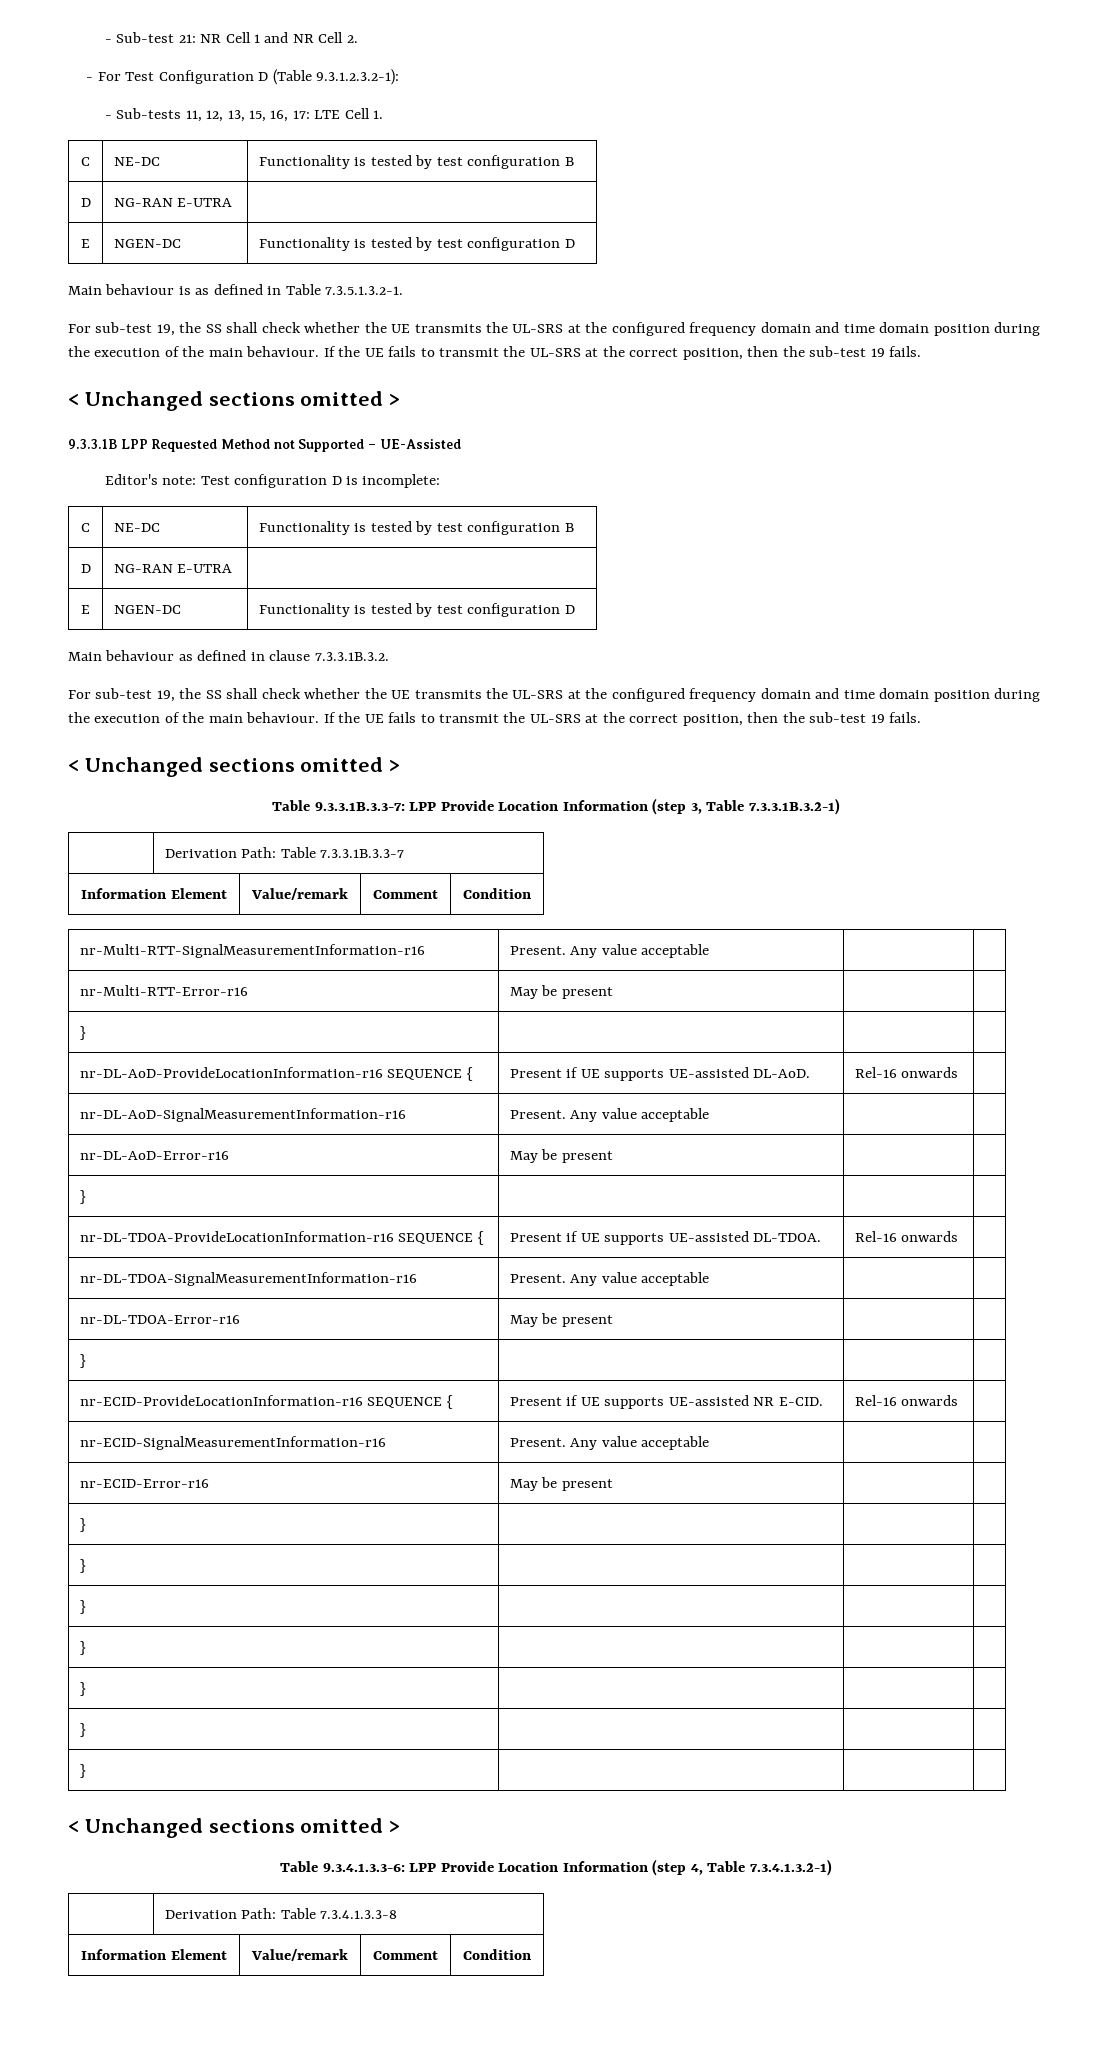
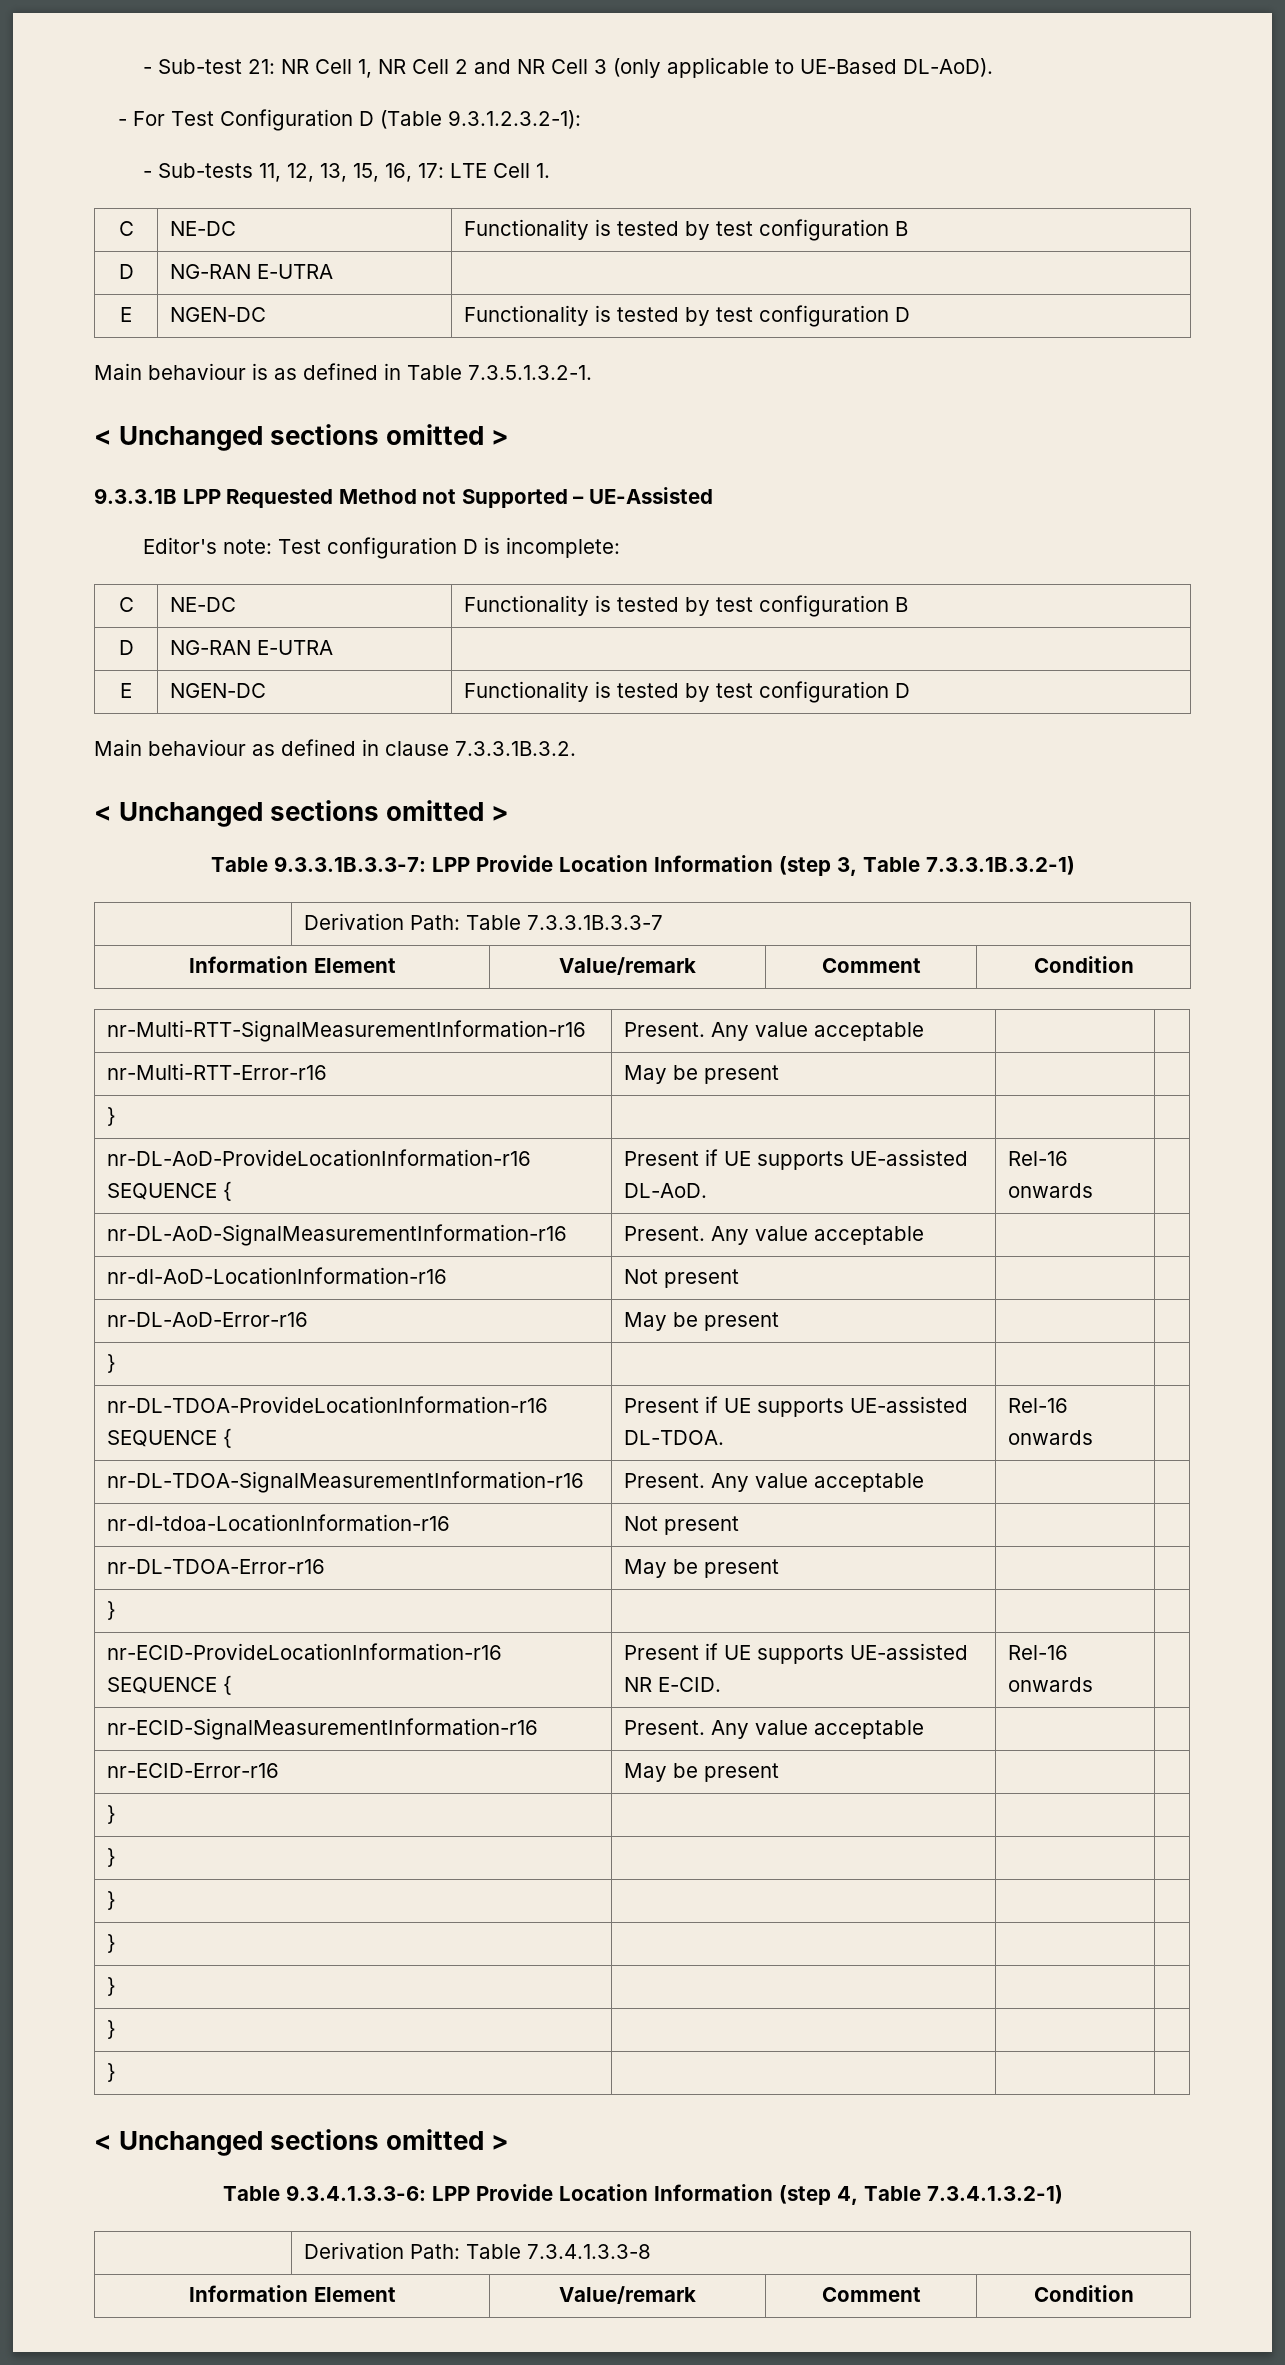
- - Sub-test 21: NR Cell 1 and NR Cell 2.
+ - Sub-test 21: NR Cell 1, NR Cell 2 and NR Cell 3 (only applicable to UE-Based DL-AoD).
  Main behaviour is as defined in Table 7.3.5.1.3.2-1.
- For sub-test 19, the SS shall check whether the UE transmits the UL-SRS at the configured frequency domain and time domain position during the execution of the main behaviour. If the UE fails to transmit the UL-SRS at the correct position, then the sub-test 19 fails.
  Main behaviour as defined in clause 7.3.3.1B.3.2.
- For sub-test 19, the SS shall check whether the UE transmits the UL-SRS at the configured frequency domain and time domain position during the execution of the main behaviour. If the UE fails to transmit the UL-SRS at the correct position, then the sub-test 19 fails.
+ nr-dl-AoD-LocationInformation-r16 | Not present | |
+ nr-dl-tdoa-LocationInformation-r16 | Not present | |

